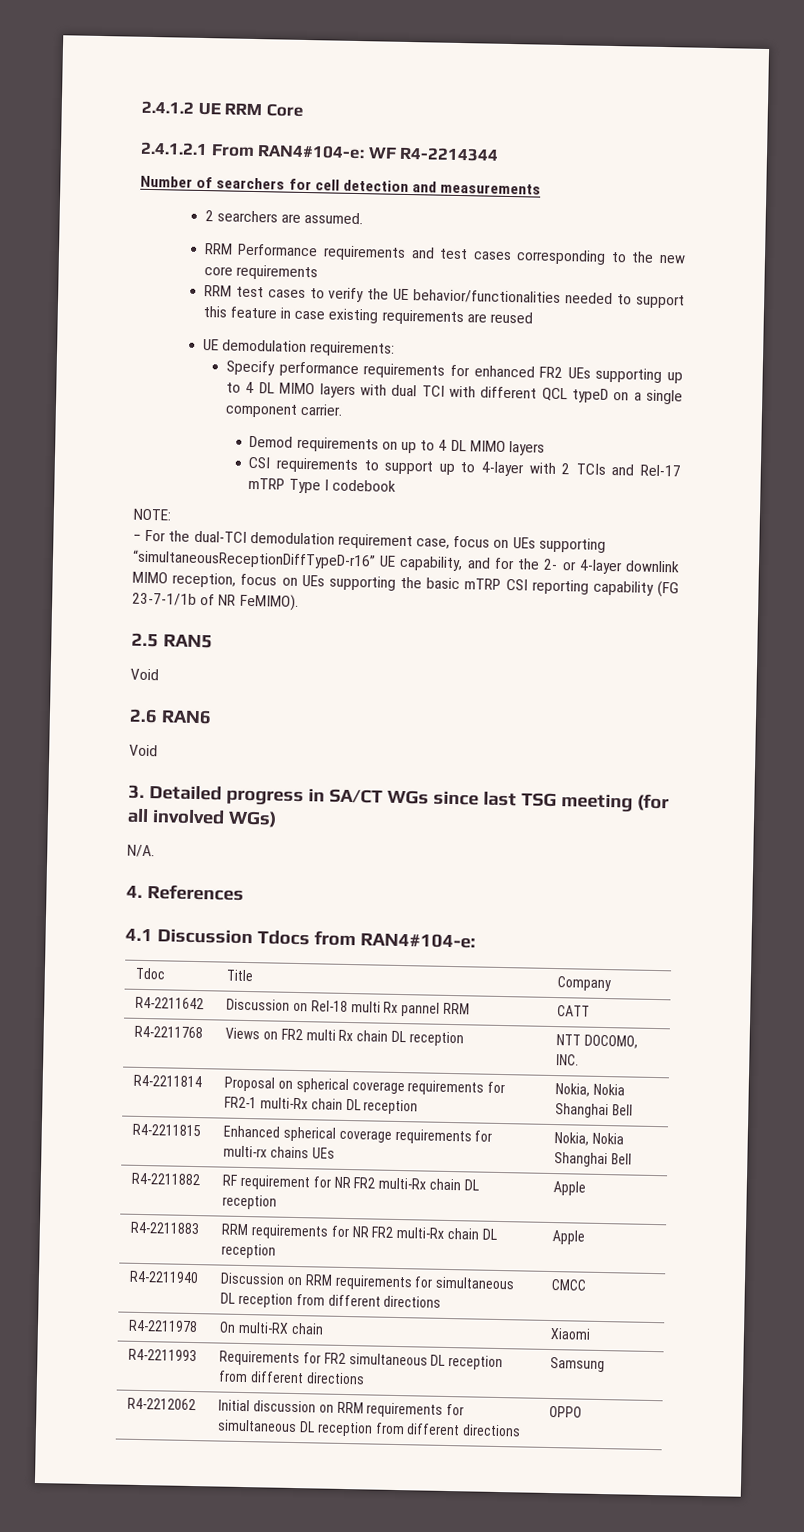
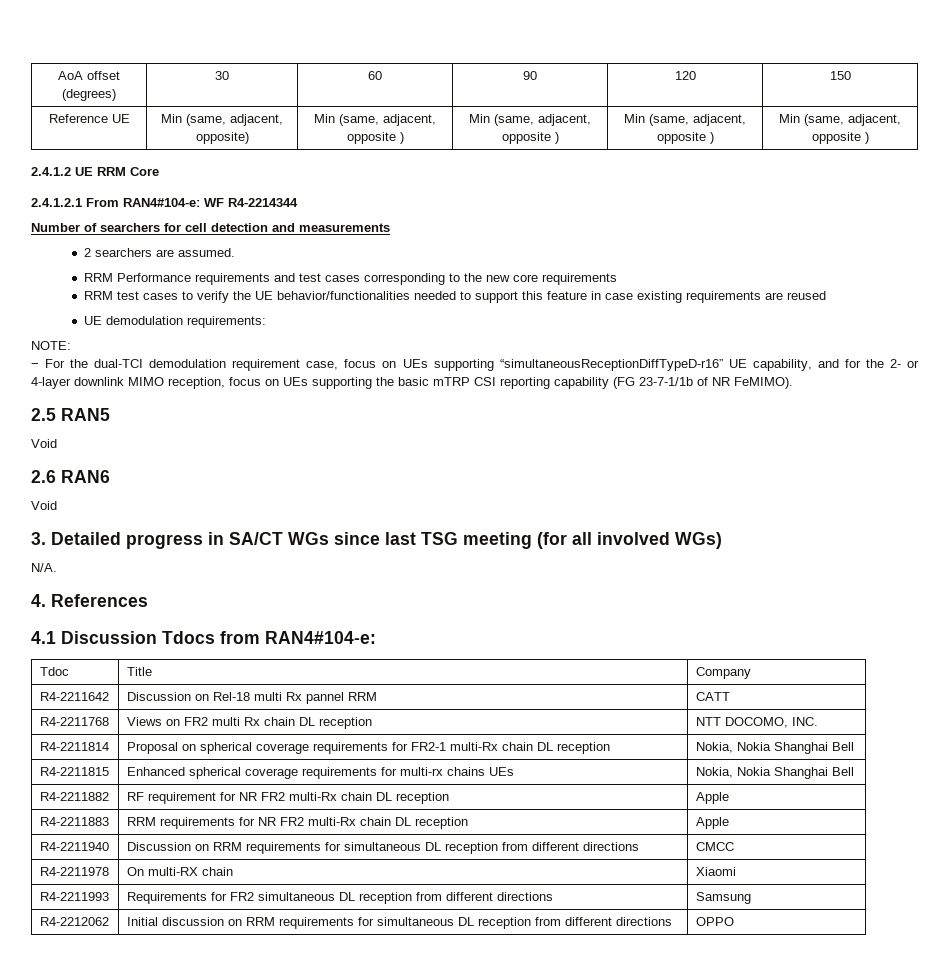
+ AoA offset (degrees) | 30 | 60 | 90 | 120 | 150
+ Reference UE | Min (same, adjacent, opposite) | Min (same, adjacent, opposite ) | Min (same, adjacent, opposite ) | Min (same, adjacent, opposite ) | Min (same, adjacent, opposite )
- Specify performance requirements for enhanced FR2 UEs supporting up to 4 DL MIMO layers with dual TCI with different QCL typeD on a single component carrier.
- Demod requirements on up to 4 DL MIMO layers
- CSI requirements to support up to 4-layer with 2 TCIs and Rel-17 mTRP Type I codebook

